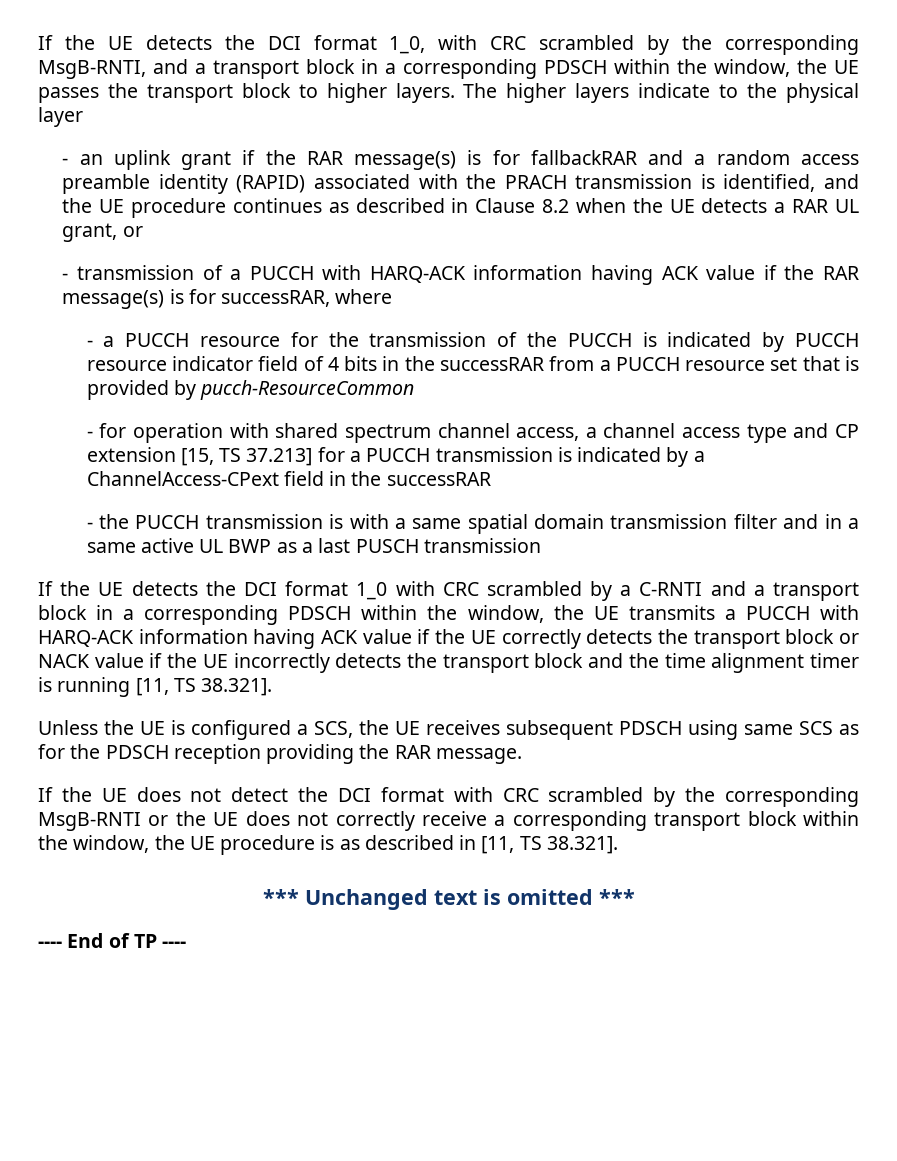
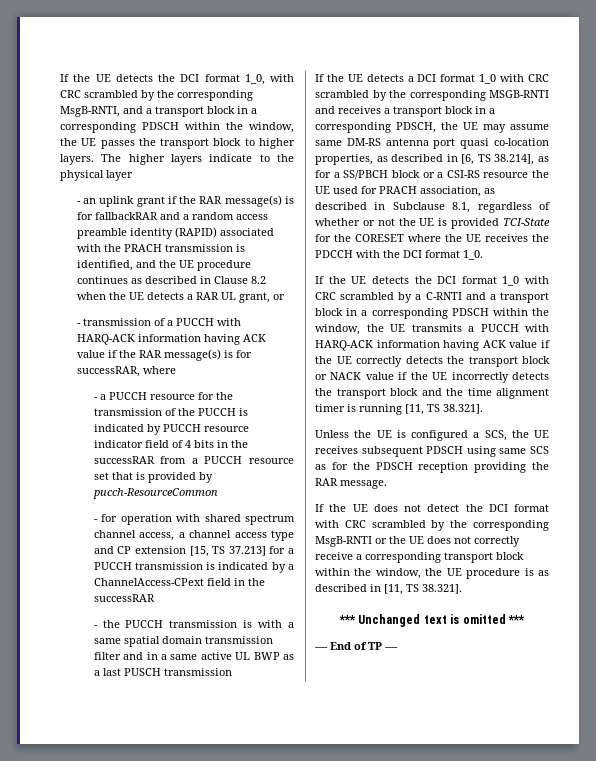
+ If the UE detects a DCI format 1_0 with CRC scrambled by the corresponding MSGB-RNTI and receives a transport block in a corresponding PDSCH, the UE may assume same DM-RS antenna port quasi co-location properties, as described in [6, TS 38.214], as for a SS/PBCH block or a CSI-RS resource the UE used for PRACH association, as described in Subclause 8.1, regardless of whether or not the UE is provided TCI-State for the CORESET where the UE receives the PDCCH with the DCI format 1_0.

